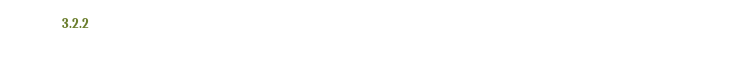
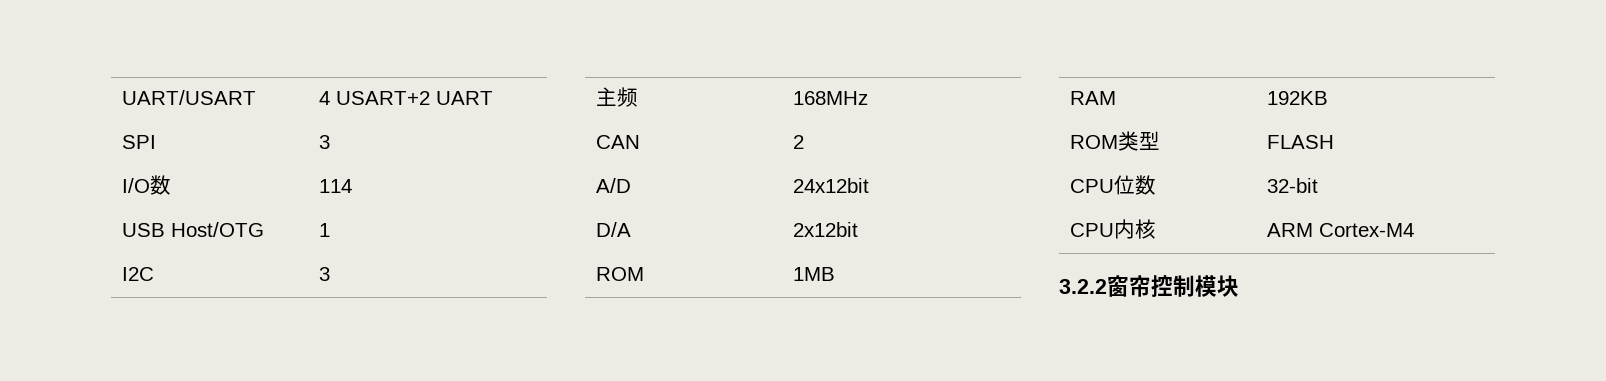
- 3.2.2
+ UART/USART | 4 USART+2 UART
+ SPI | 3
+ I/O数 | 114
+ USB Host/OTG | 1
+ I2C | 3
+ 主频 | 168MHz
+ CAN | 2
+ A/D | 24x12bit
+ D/A | 2x12bit
+ ROM | 1MB
+ RAM | 192KB
+ ROM类型 | FLASH
+ CPU位数 | 32-bit
+ CPU内核 | ARM Cortex-M4
+ 3.2.2窗帘控制模块

